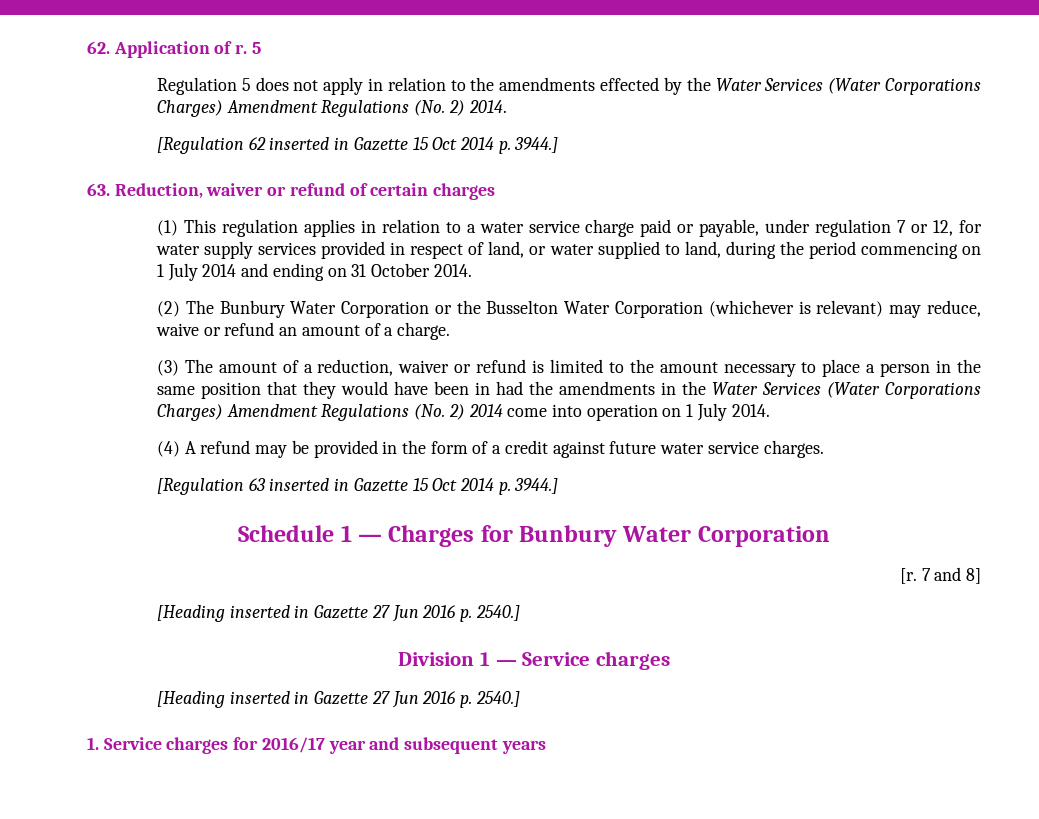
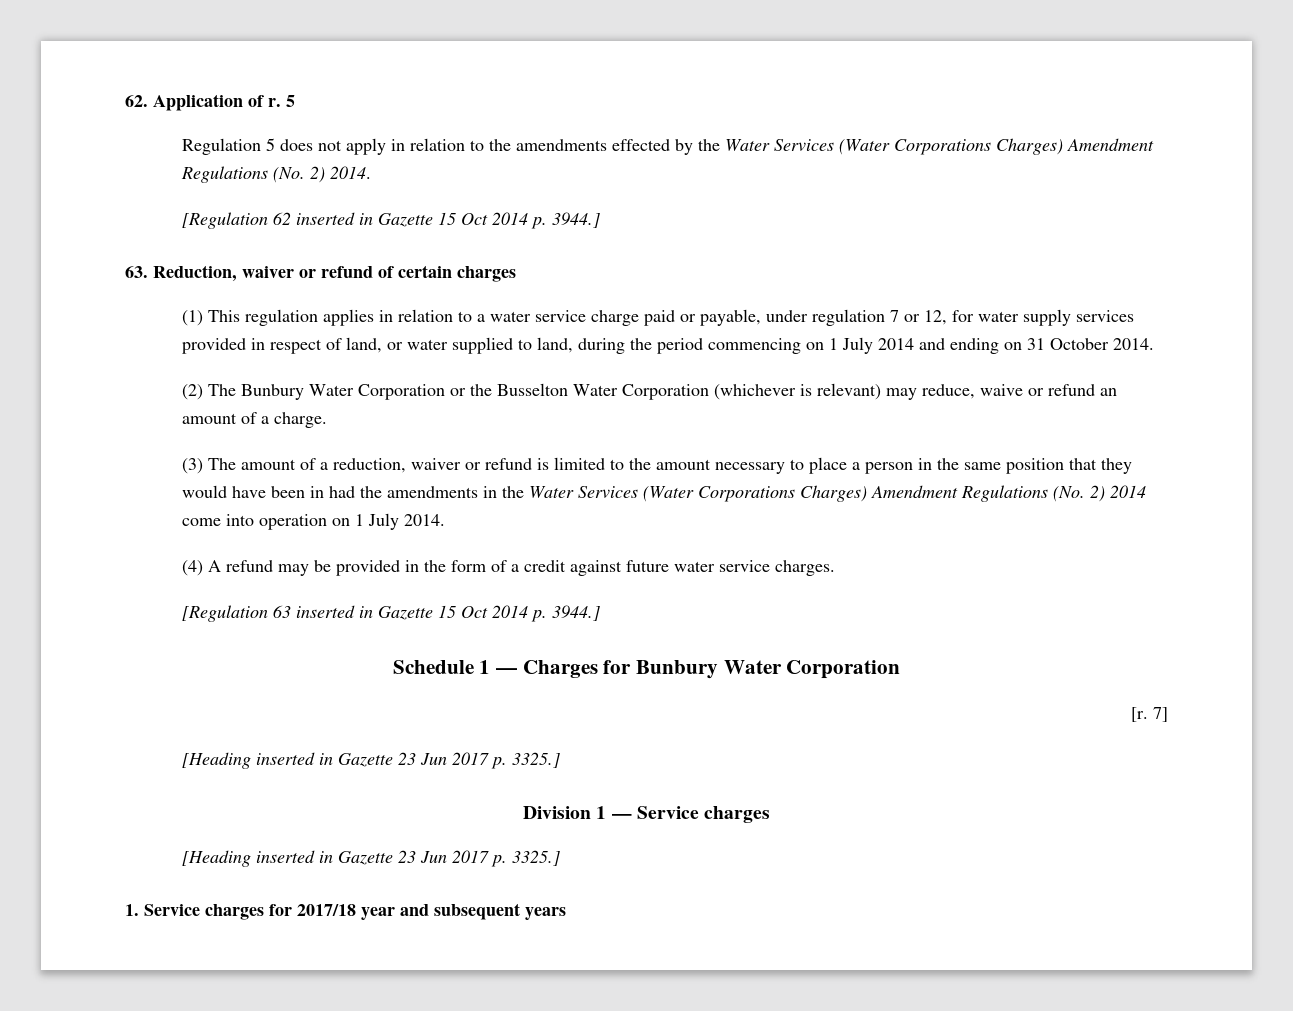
- 7 and 8]
- [Heading inserted in Gazette 27 Jun 2016 p. 2540.]
+ 7]
+ [Heading inserted in Gazette 23 Jun 2017 p. 3325.]
  Division 1 — Service charges
- [Heading inserted in Gazette 27 Jun 2016 p. 2540.]
+ [Heading inserted in Gazette 23 Jun 2017 p. 3325.]
- 1. Service charges for 2016/17 year and subsequent years
+ 1. Service charges for 2017/18 year and subsequent years

